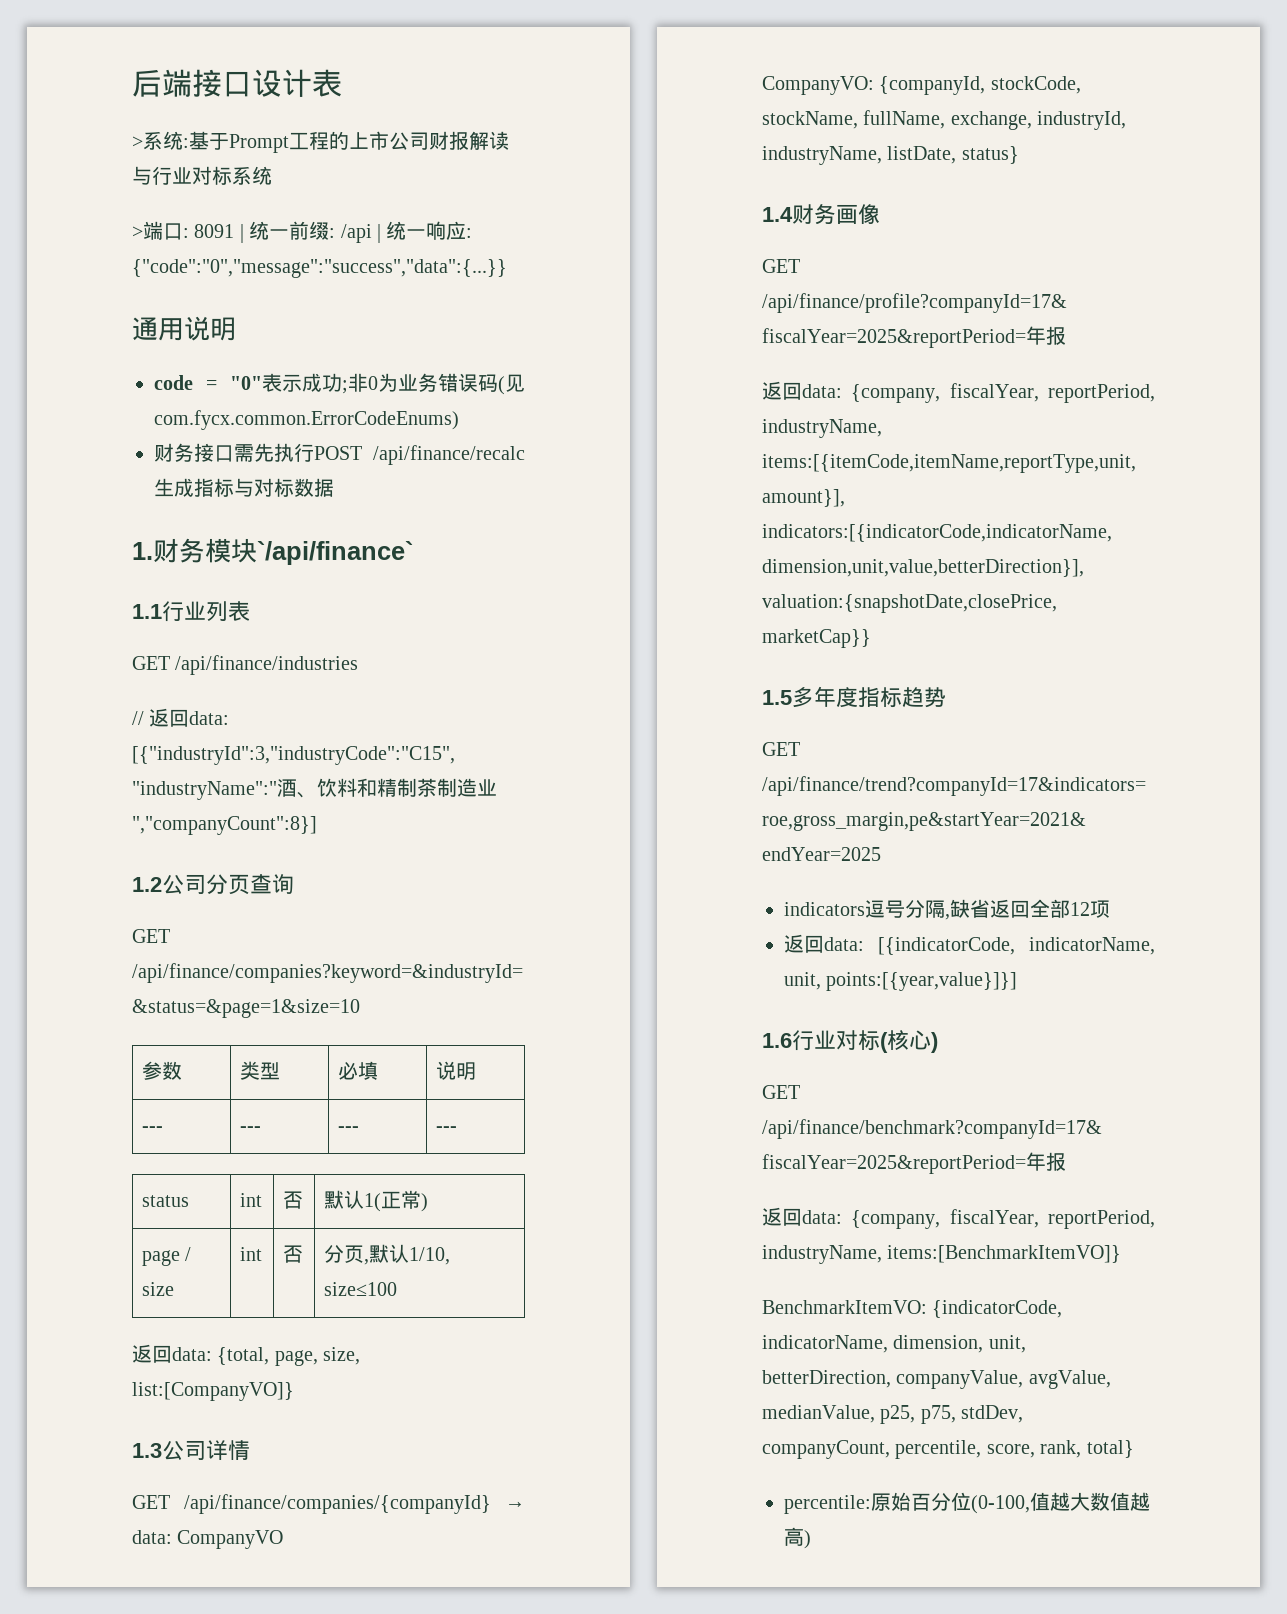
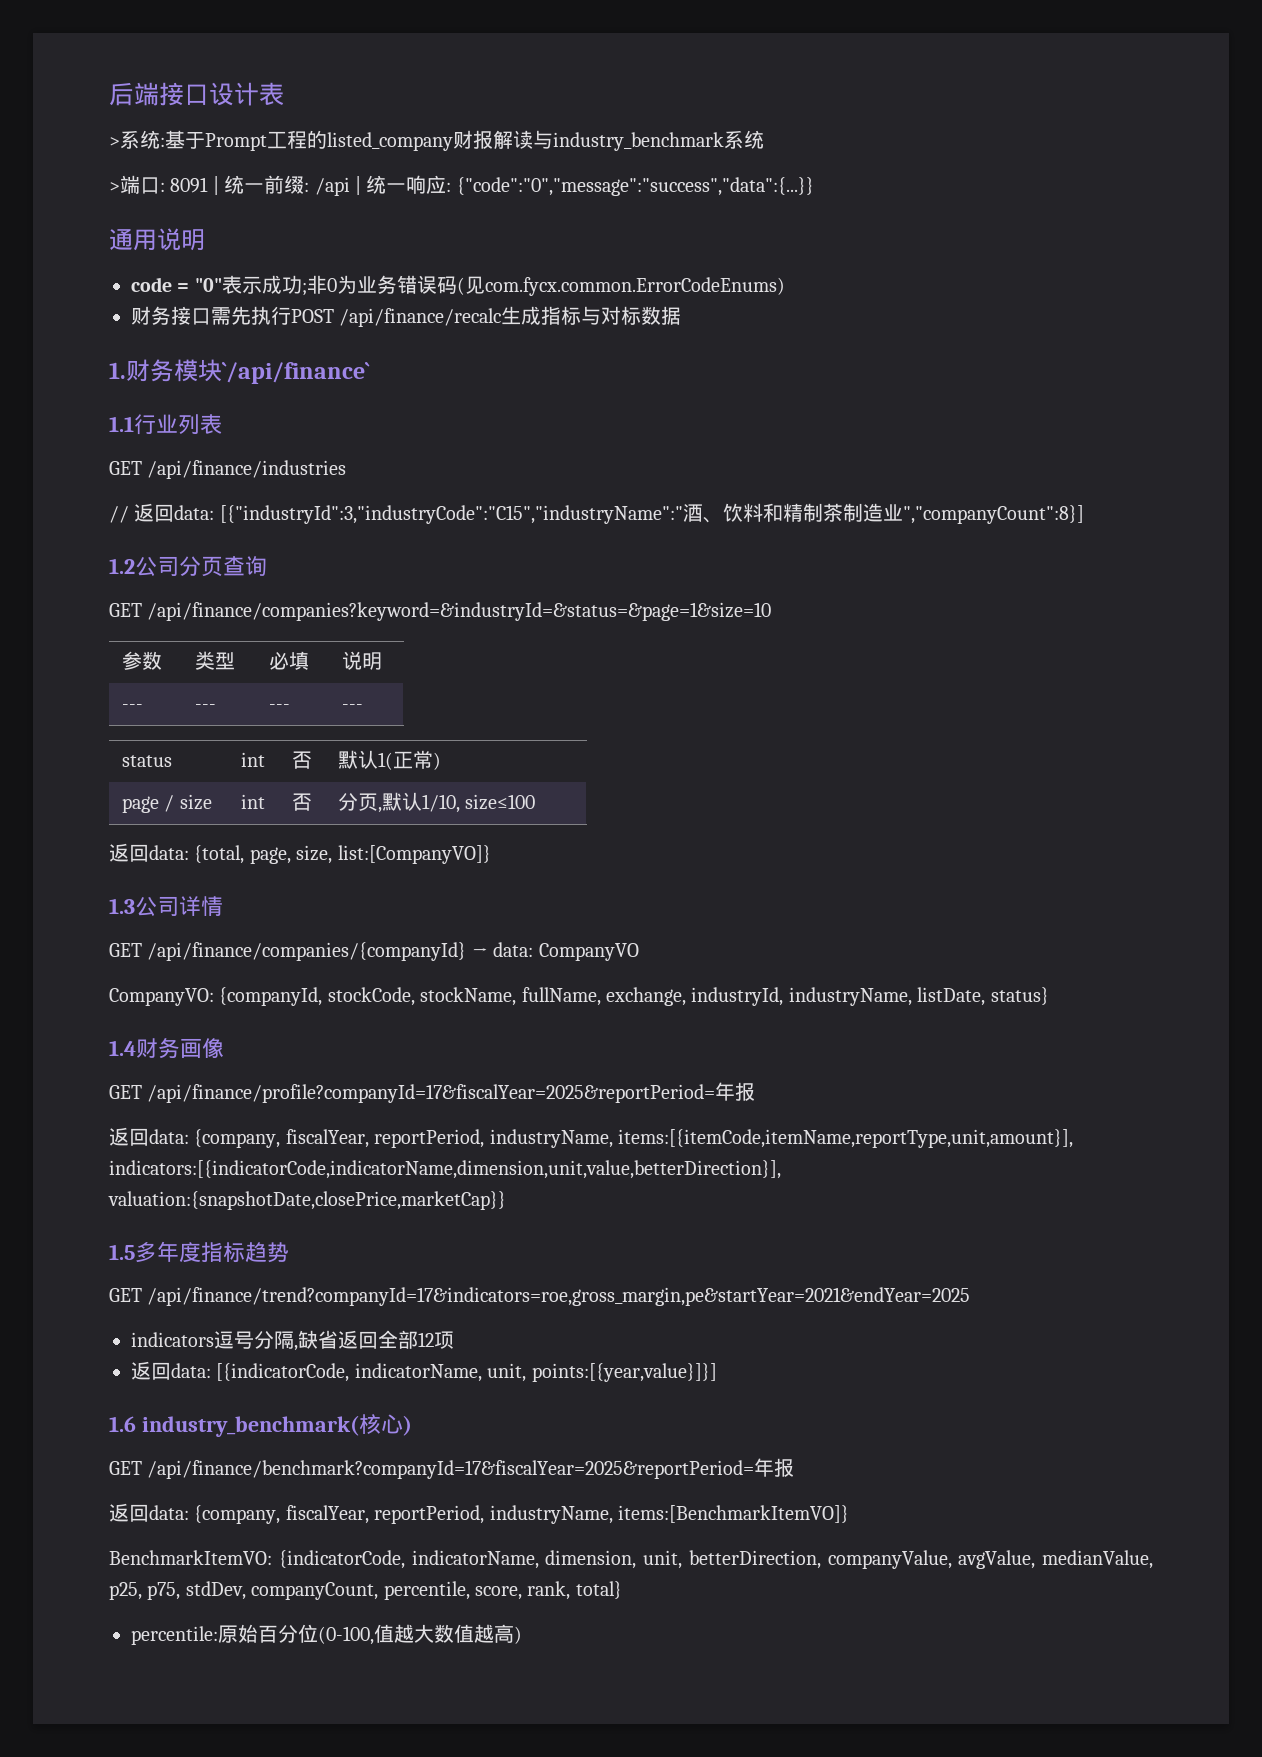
- >系统:基于Prompt工程的上市公司财报解读与行业对标系统
+ >系统:基于Prompt工程的listed_company财报解读与industry_benchmark系统
- 1.6行业对标(核心)
+ 1.6 industry_benchmark(核心)

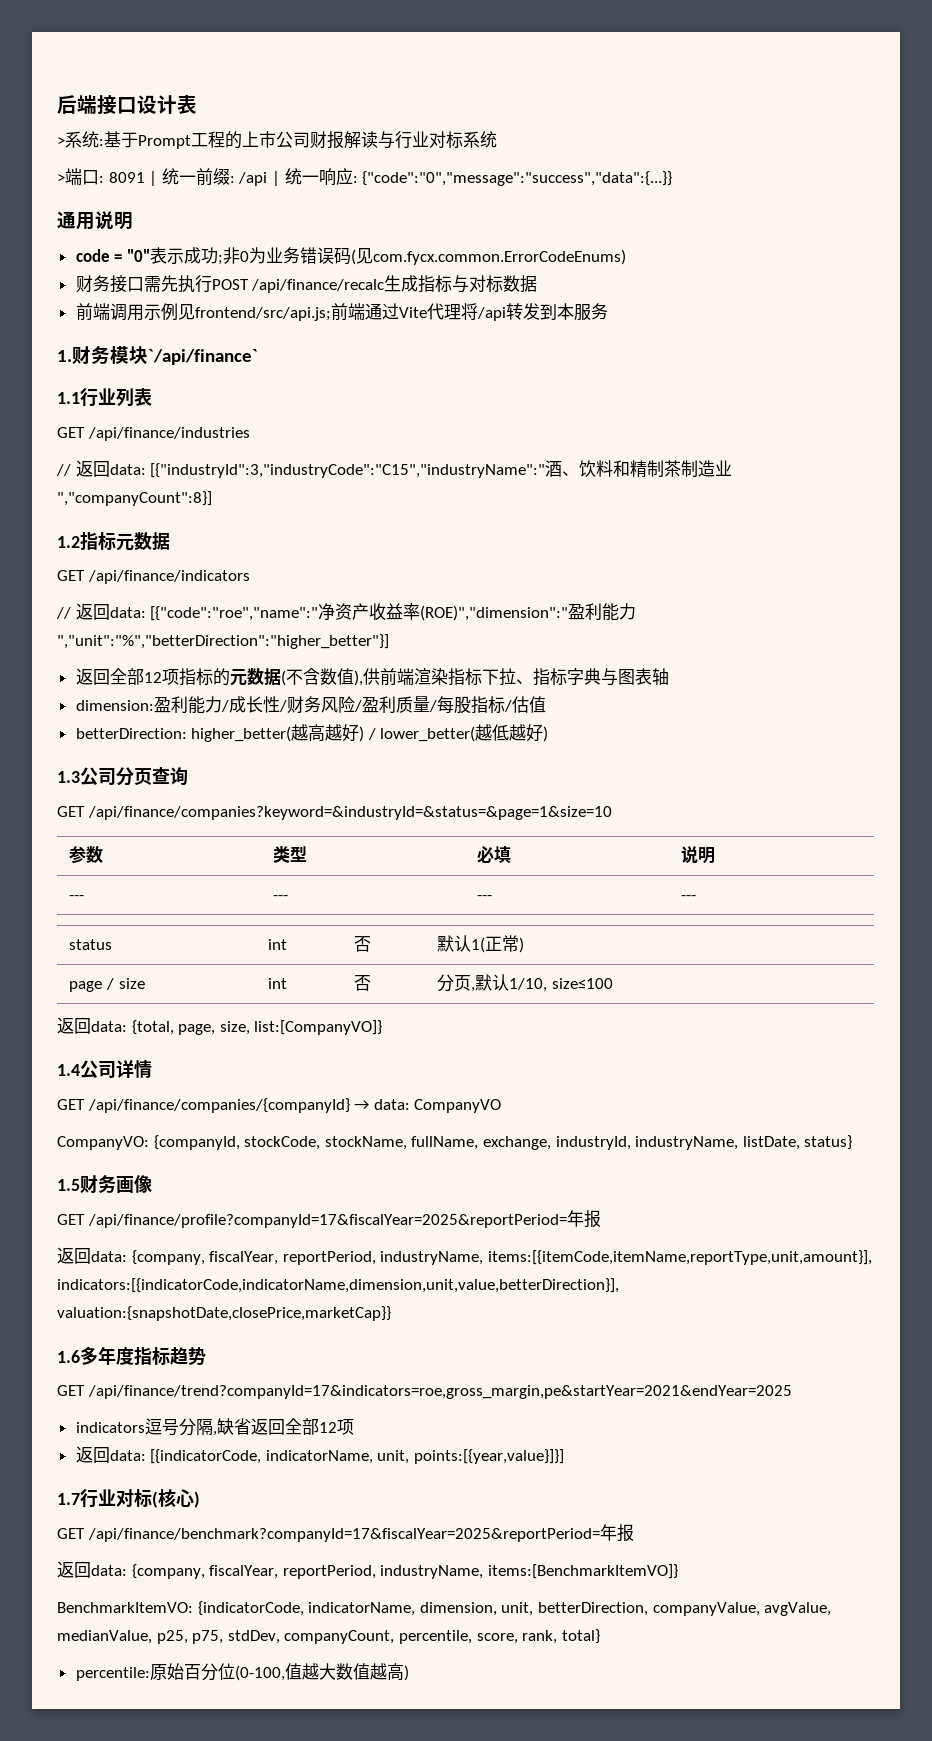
- >系统:基于Prompt工程的listed_company财报解读与industry_benchmark系统
+ >系统:基于Prompt工程的上市公司财报解读与行业对标系统
+ 前端调用示例见frontend/src/api.js;前端通过Vite代理将/api转发到本服务
- 1.2公司分页查询
+ 1.2指标元数据
+ GET /api/finance/indicators
+ // 返回data: [{"code":"roe","name":"净资产收益率(ROE)","dimension":"盈利能力","unit":"%","betterDirection":"higher_better"}]
+ 返回全部12项指标的元数据(不含数值),供前端渲染指标下拉、指标字典与图表轴
+ dimension:盈利能力/成长性/财务风险/盈利质量/每股指标/估值
+ betterDirection: higher_better(越高越好) / lower_better(越低越好)
+ 1.3公司分页查询
- 1.3公司详情
+ 1.4公司详情
- 1.4财务画像
+ 1.5财务画像
- 1.5多年度指标趋势
+ 1.6多年度指标趋势
- 1.6 industry_benchmark(核心)
+ 1.7行业对标(核心)

